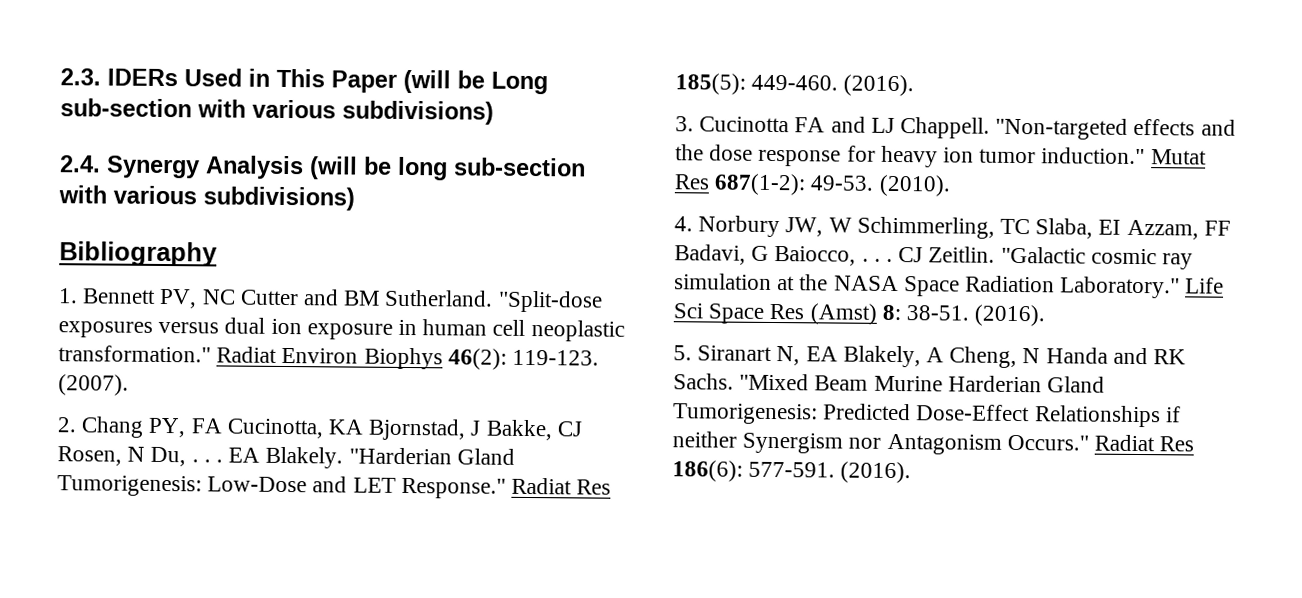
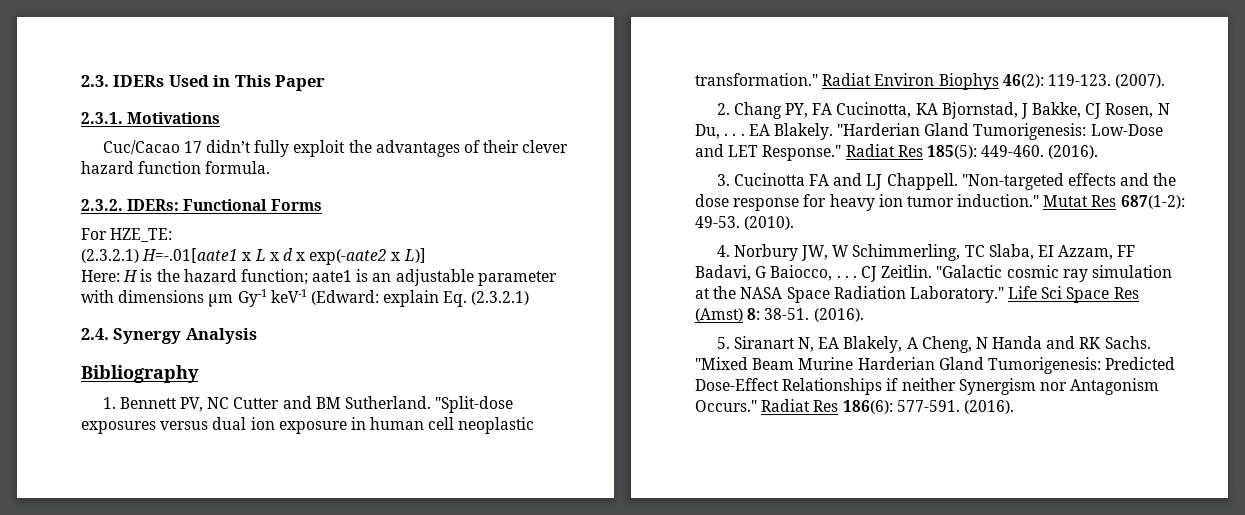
- 2.3. IDERs Used in This Paper (will be Long sub-section with various subdivisions)
- 2.4. Synergy Analysis (will be long sub-section with various subdivisions)
+ 2.3. IDERs Used in This Paper
+ 2.3.1. Motivations
+ Cuc/Cacao 17 didn’t fully exploit the advantages of their clever hazard function formula.
+ 2.3.2. IDERs: Functional Forms
+ For HZE_TE:
+ (2.3.2.1) H=-.01[aate1 x L x d x exp(-aate2 x L)]
+ Here: H is the hazard function; aate1 is an adjustable parameter with dimensions μm Gy-1 keV-1 (Edward: explain Eq. (2.3.2.1)
+ 2.4. Synergy Analysis

